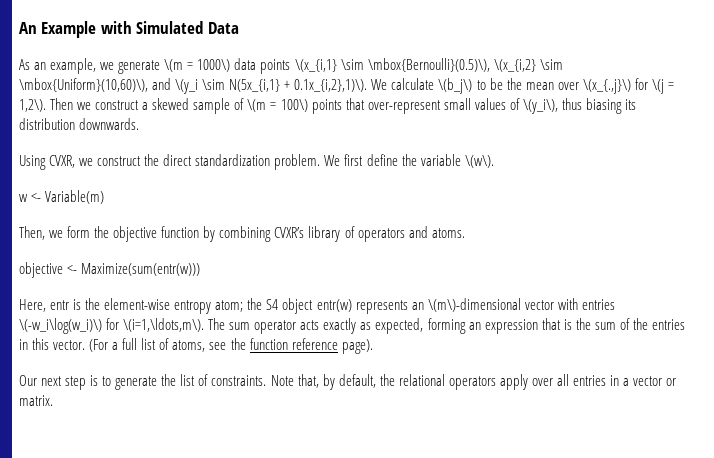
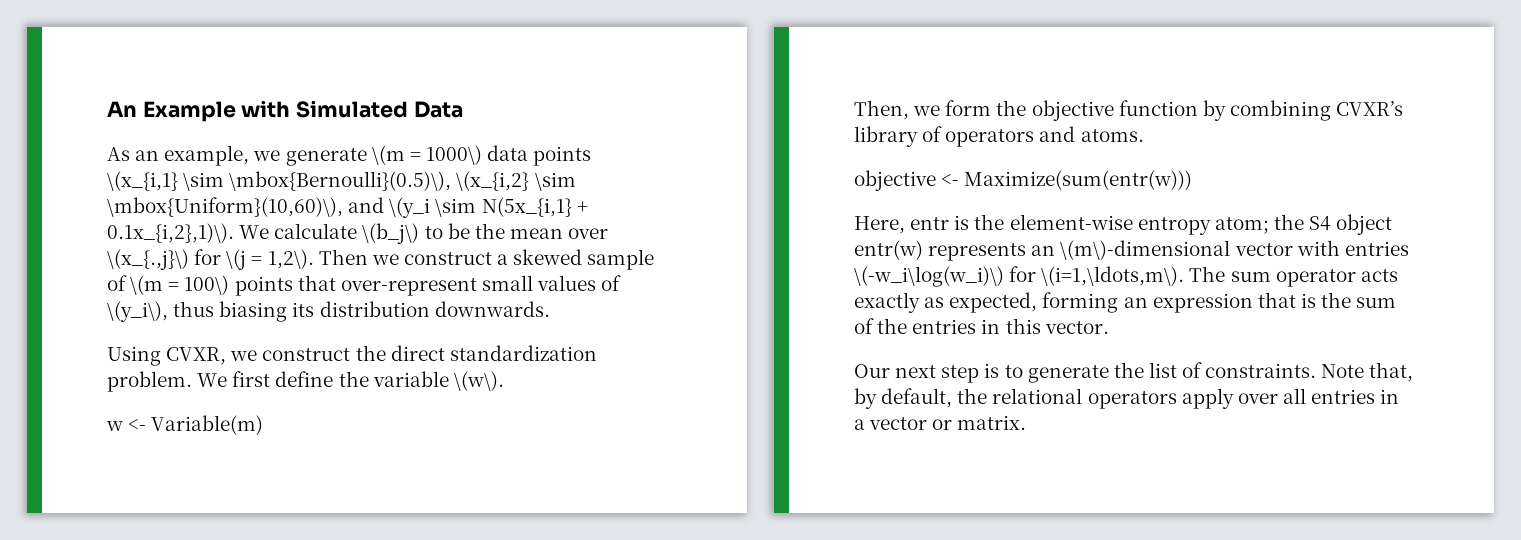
- (For a full list of atoms, see the function reference page).

